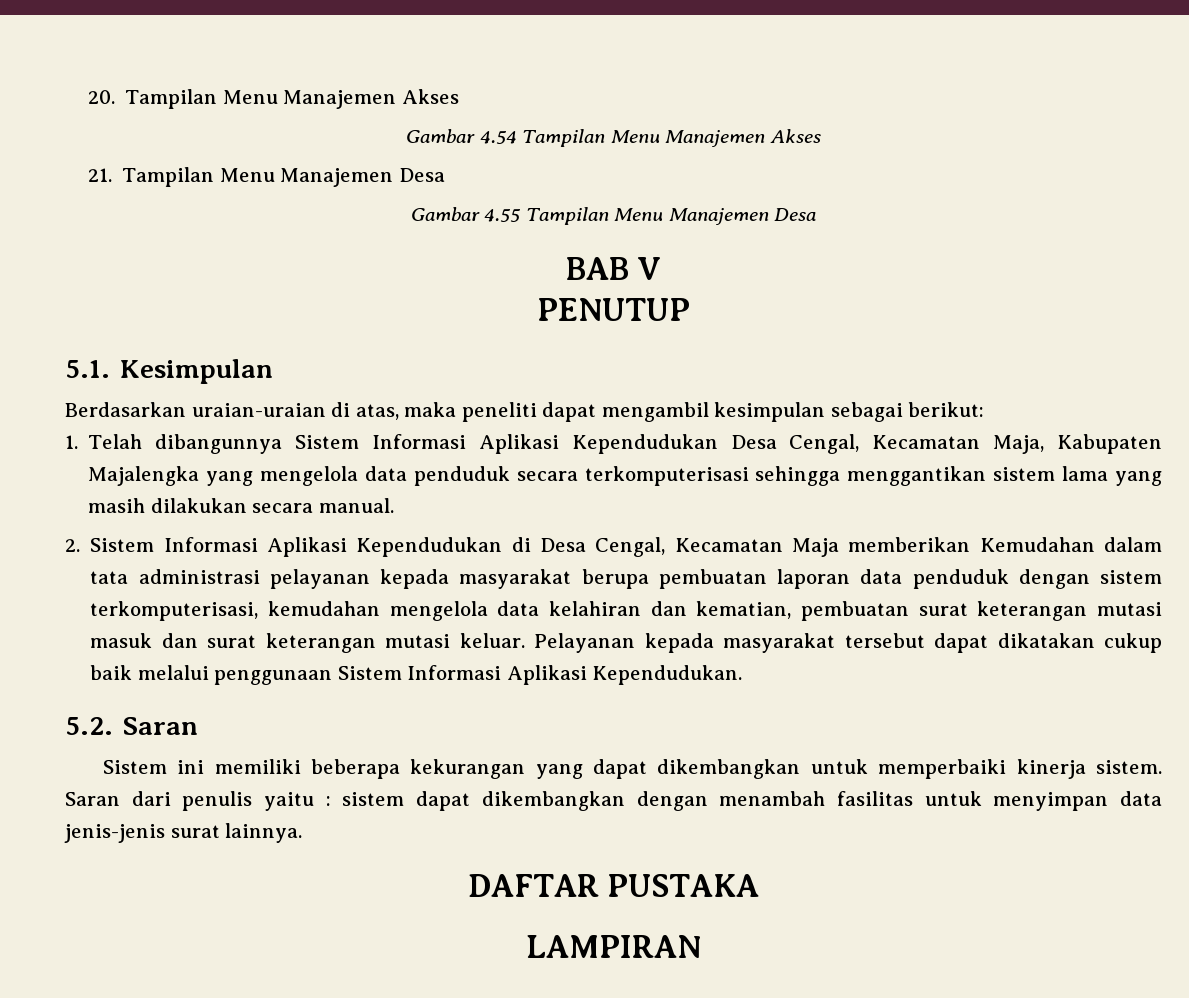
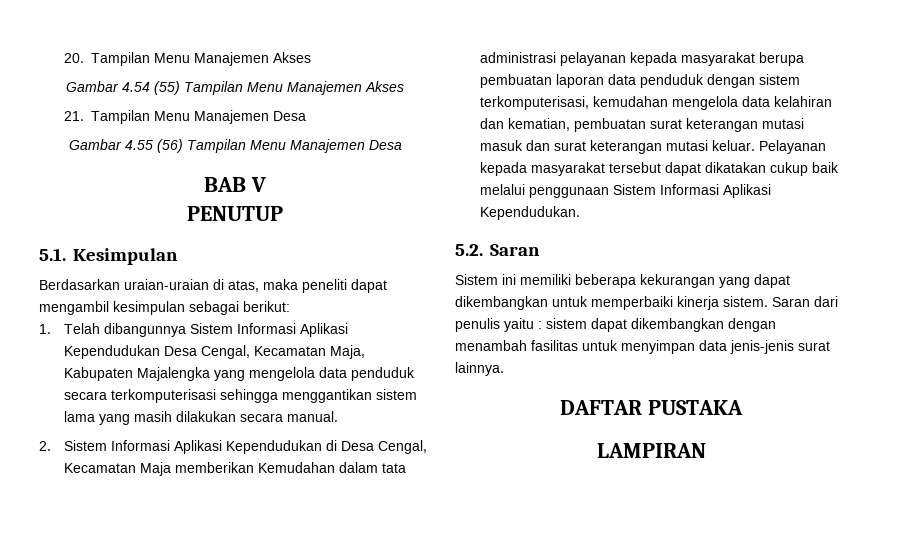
- Gambar 4.54 Tampilan Menu Manajemen Akses
+ Gambar 4.54 (55) Tampilan Menu Manajemen Akses
- Gambar 4.55 Tampilan Menu Manajemen Desa
+ Gambar 4.55 (56) Tampilan Menu Manajemen Desa

